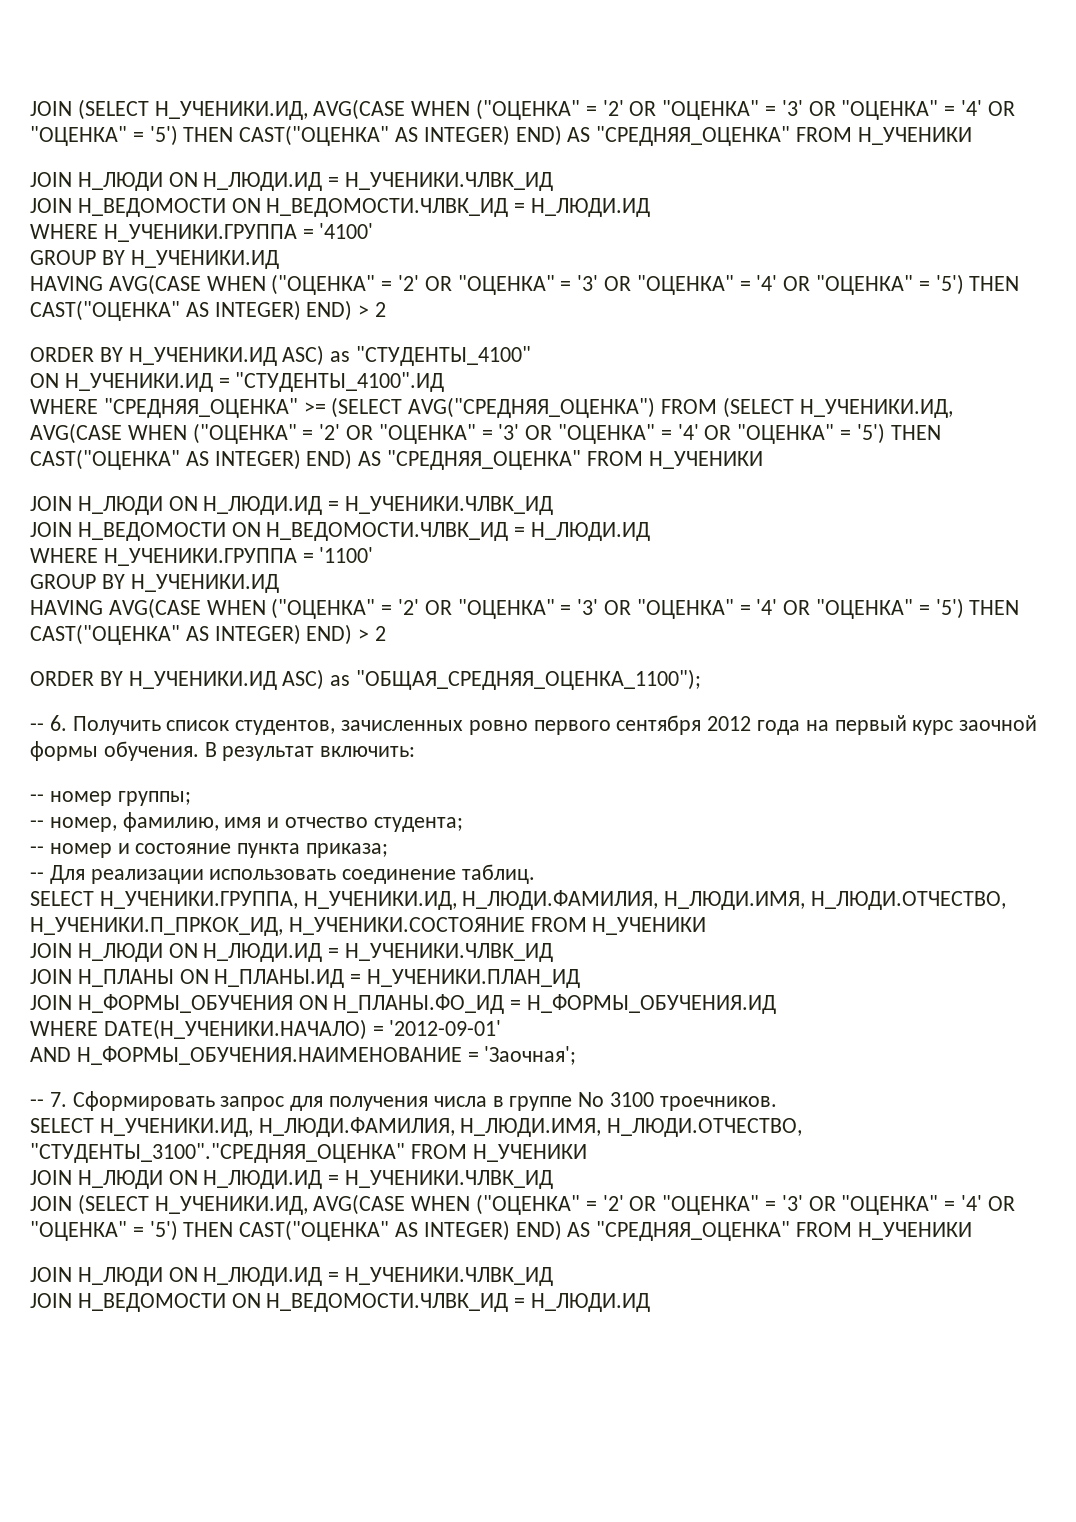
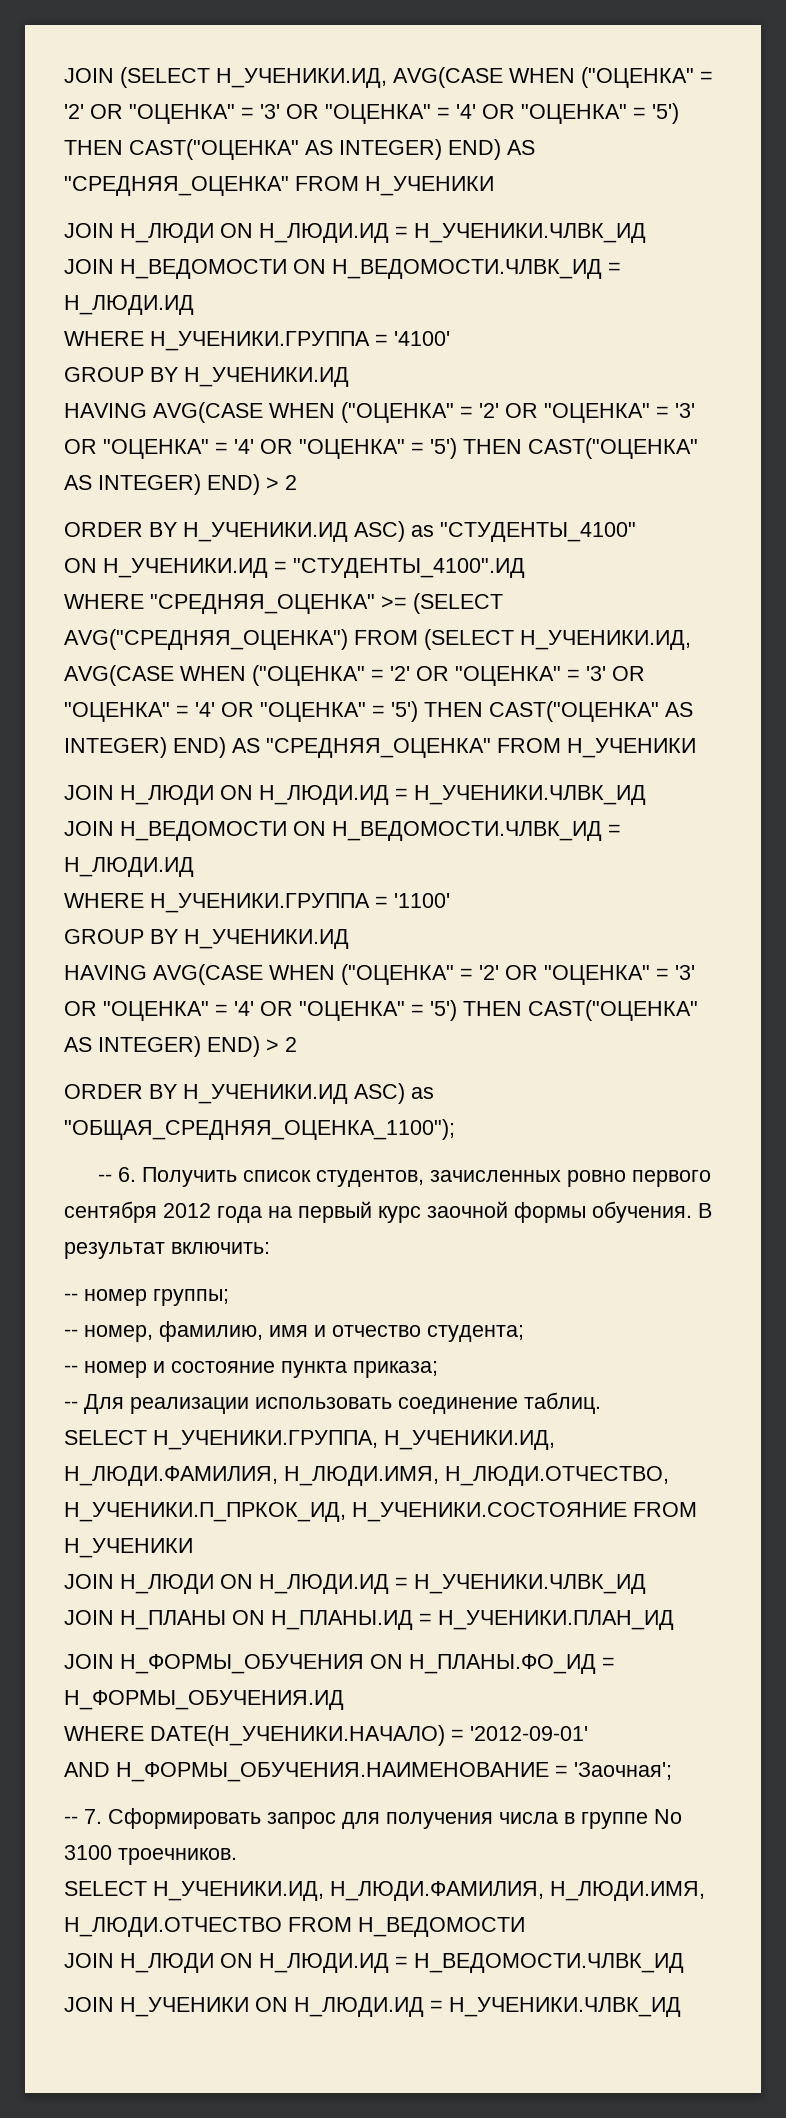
- SELECT Н_УЧЕНИКИ.ИД, Н_ЛЮДИ.ФАМИЛИЯ, Н_ЛЮДИ.ИМЯ, Н_ЛЮДИ.ОТЧЕСТВО, "СТУДЕНТЫ_3100"."СРЕДНЯЯ_ОЦЕНКА" FROM Н_УЧЕНИКИ
- JOIN Н_ЛЮДИ ON Н_ЛЮДИ.ИД = Н_УЧЕНИКИ.ЧЛВК_ИД
- JOIN (SELECT Н_УЧЕНИКИ.ИД, AVG(CASE WHEN ("ОЦЕНКА" = '2' OR "ОЦЕНКА" = '3' OR "ОЦЕНКА" = '4' OR "ОЦЕНКА" = '5') THEN CAST("ОЦЕНКА" AS INTEGER) END) AS "СРЕДНЯЯ_ОЦЕНКА" FROM Н_УЧЕНИКИ
- JOIN Н_ЛЮДИ ON Н_ЛЮДИ.ИД = Н_УЧЕНИКИ.ЧЛВК_ИД
- JOIN Н_ВЕДОМОСТИ ON Н_ВЕДОМОСТИ.ЧЛВК_ИД = Н_ЛЮДИ.ИД
+ SELECT Н_УЧЕНИКИ.ИД, Н_ЛЮДИ.ФАМИЛИЯ, Н_ЛЮДИ.ИМЯ, Н_ЛЮДИ.ОТЧЕСТВО FROM Н_ВЕДОМОСТИ
+ JOIN Н_ЛЮДИ ON Н_ЛЮДИ.ИД = Н_ВЕДОМОСТИ.ЧЛВК_ИД
+ JOIN Н_УЧЕНИКИ ON Н_ЛЮДИ.ИД = Н_УЧЕНИКИ.ЧЛВК_ИД

